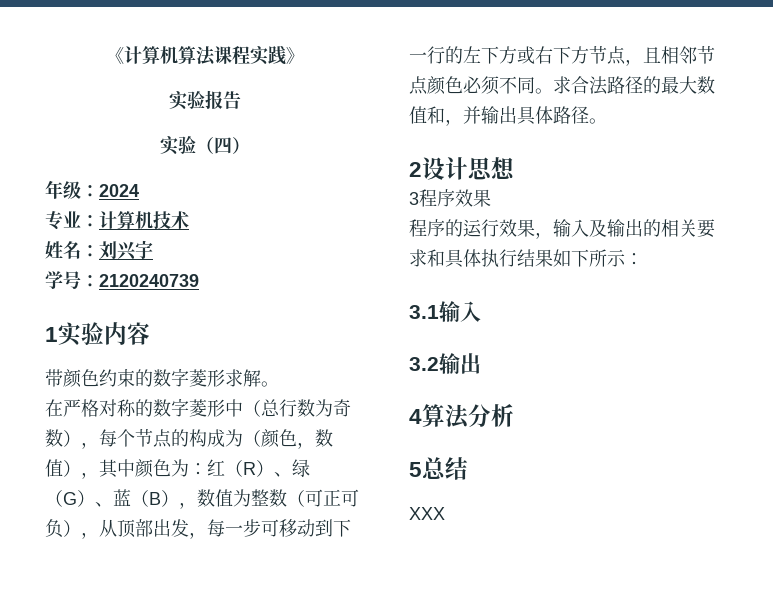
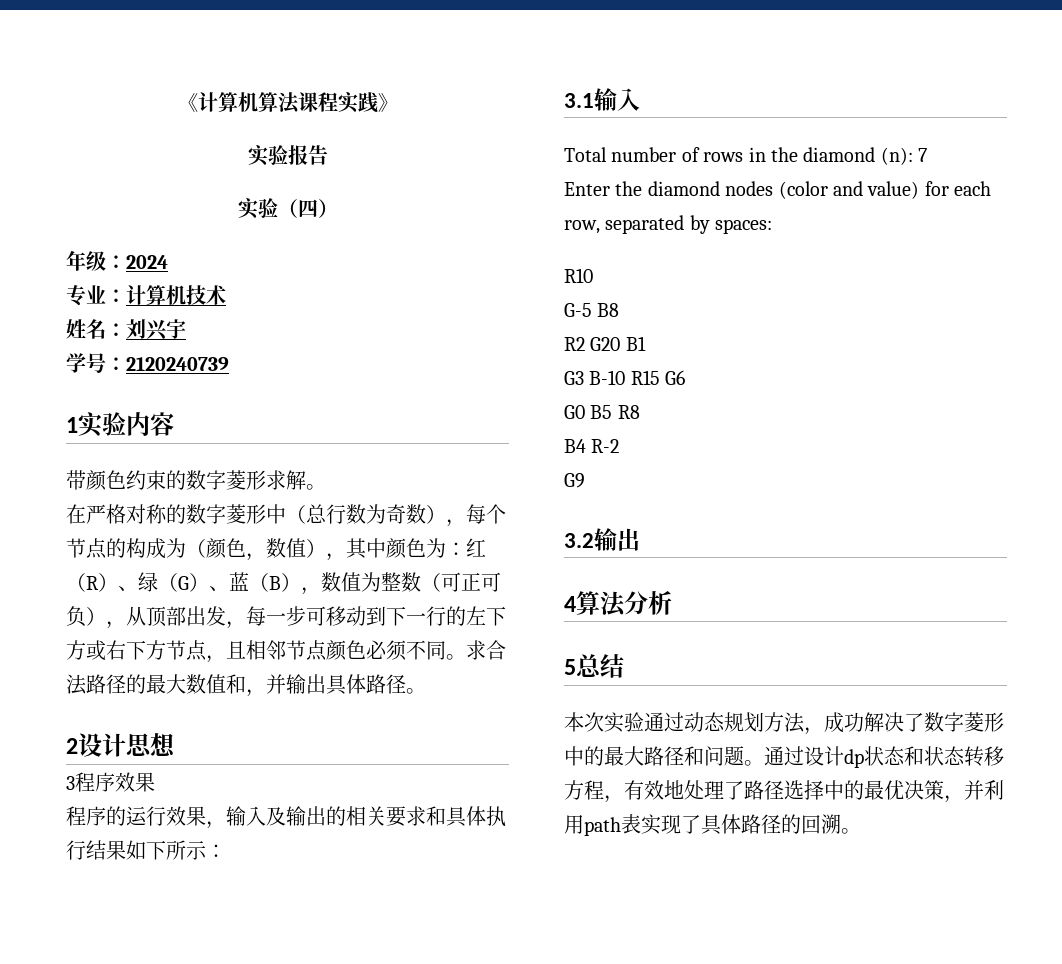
+ Total number of rows in the diamond (n): 7
+ Enter the diamond nodes (color and value) for each row, separated by spaces:
+ R10
+ G-5 B8
+ R2 G20 B1
+ G3 B-10 R15 G6
+ G0 B5 R8
+ B4 R-2
+ G9
- XXX
+ 本次实验通过动态规划方法，成功解决了数字菱形中的最大路径和问题。通过设计dp状态和状态转移方程，有效地处理了路径选择中的最优决策，并利用path表实现了具体路径的回溯。

